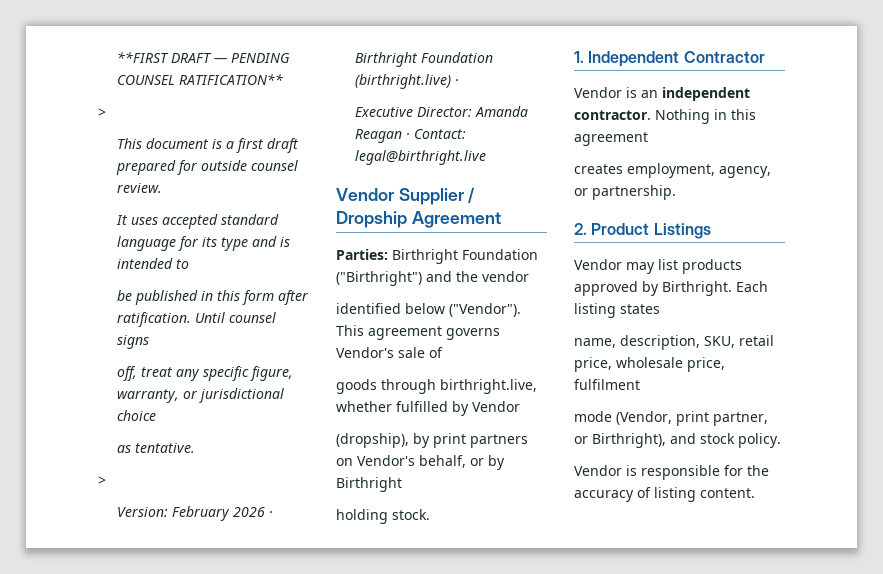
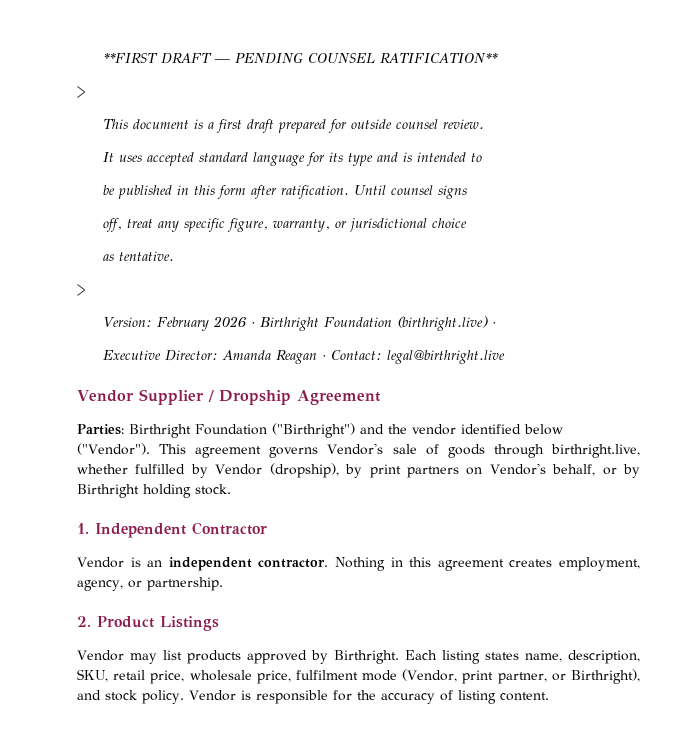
- Parties: Birthright Foundation ("Birthright") and the vendor
- identified below ("Vendor").
+ Parties: Birthright Foundation ("Birthright") and the vendor identified below ("Vendor").
- This agreement governs Vendor's sale of
- goods through birthright.live, whether fulfilled by Vendor
- (dropship), by print partners on Vendor's behalf, or by Birthright
- holding stock.
+ This agreement governs Vendor's sale of goods through birthright.live, whether fulfilled by Vendor (dropship), by print partners on Vendor's behalf, or by Birthright holding stock.
- Nothing in this agreement
- creates employment, agency, or partnership.
+ Nothing in this agreement creates employment, agency, or partnership.
- Each listing states
- name, description, SKU, retail price, wholesale price, fulfilment
- mode (Vendor, print partner, or Birthright), and stock policy.
- Vendor is responsible for the accuracy of listing content.
+ Each listing states name, description, SKU, retail price, wholesale price, fulfilment mode (Vendor, print partner, or Birthright), and stock policy. Vendor is responsible for the accuracy of listing content.

